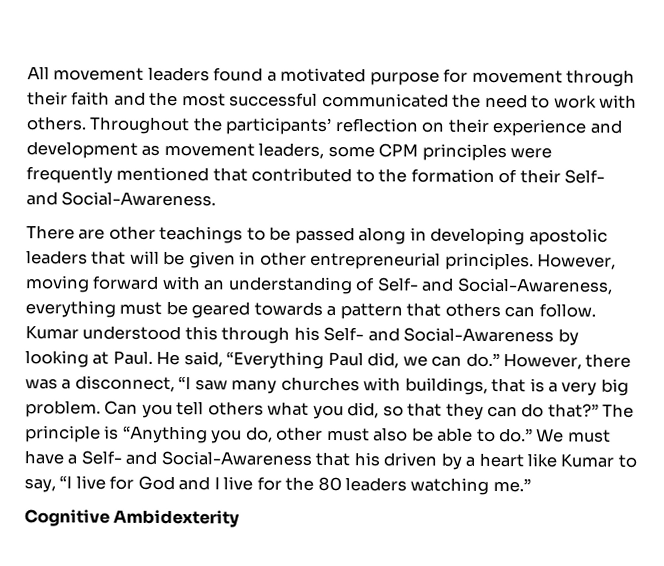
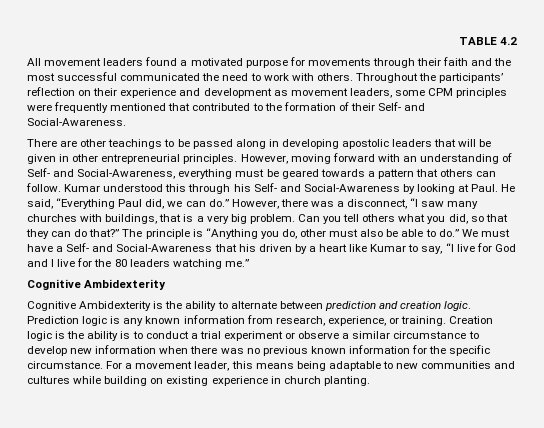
+ TABLE 4.2
- All movement leaders found a motivated purpose for movement through their faith and the most successful communicated the need to work with others.
+ All movement leaders found a motivated purpose for movements through their faith and the most successful communicated the need to work with others.
+ Cognitive Ambidexterity is the ability to alternate between prediction and creation logic. Prediction logic is any known information from research, experience, or training. Creation logic is the ability is to conduct a trial experiment or observe a similar circumstance to develop new information when there was no previous known information for the specific circumstance. For a movement leader, this means being adaptable to new communities and cultures while building on existing experience in church planting.

